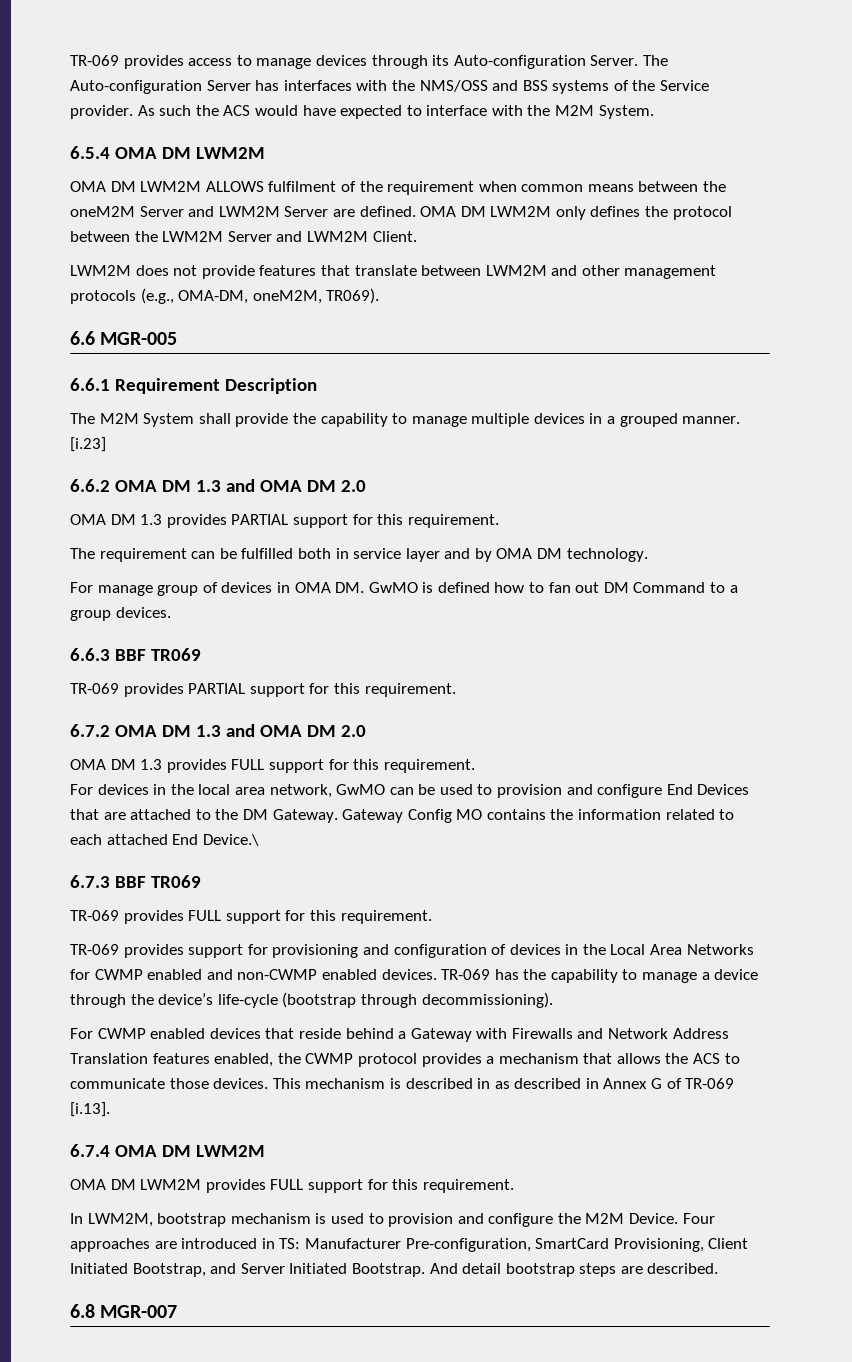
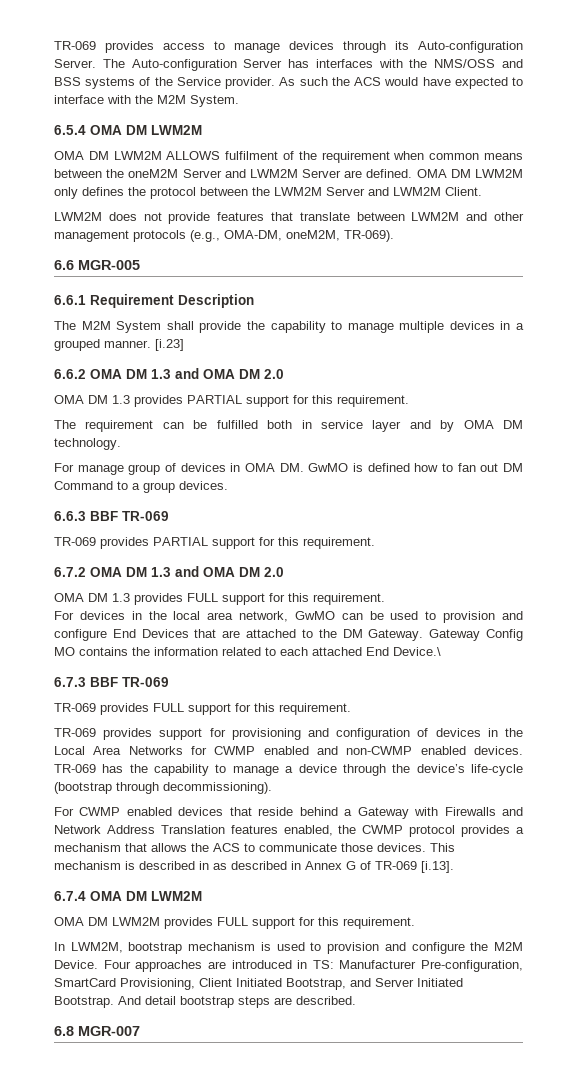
- LWM2M does not provide features that translate between LWM2M and other management protocols (e.g., OMA-DM, oneM2M, TR069).
+ LWM2M does not provide features that translate between LWM2M and other management protocols (e.g., OMA-DM, oneM2M, TR-069).
- 6.6.3 BBF TR069
+ 6.6.3 BBF TR-069
- 6.7.3 BBF TR069
+ 6.7.3 BBF TR-069

